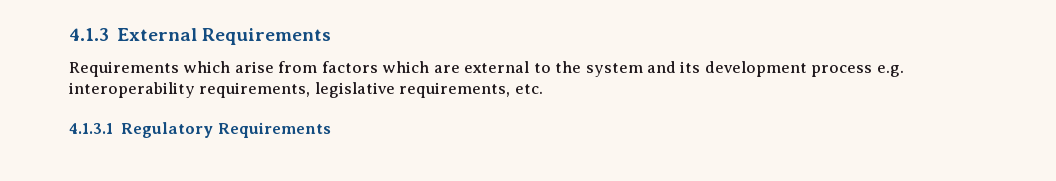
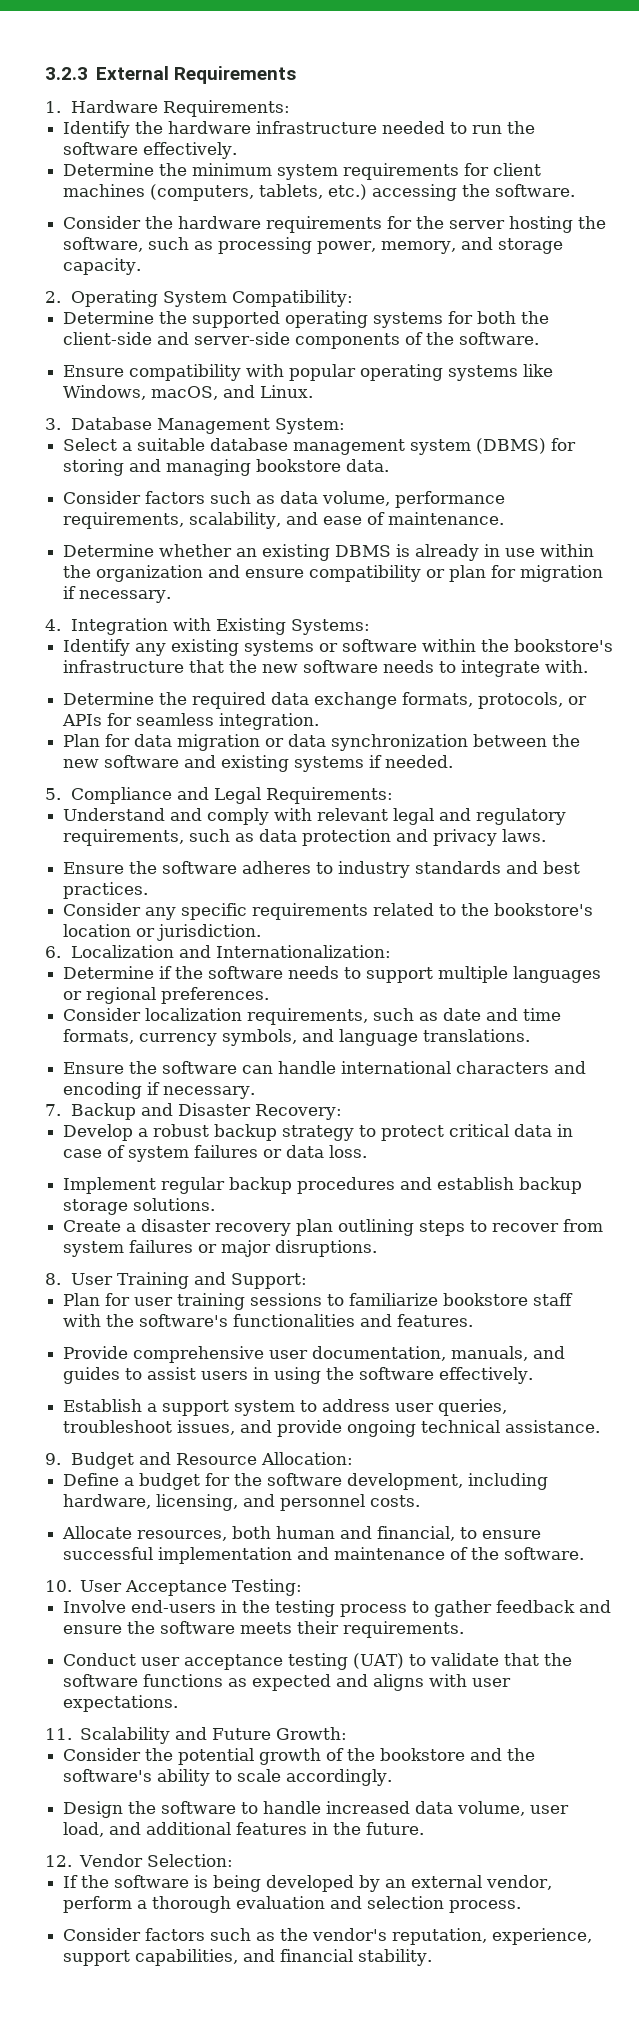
- 4.1.3 External Requirements
+ 3.2.3 External Requirements
- Requirements which arise from factors which are external to the system and its development process e.g. interoperability requirements, legislative requirements, etc.
- 4.1.3.1 Regulatory Requirements
+ 1. Hardware Requirements:
+ Identify the hardware infrastructure needed to run the software effectively.
+ Determine the minimum system requirements for client machines (computers, tablets, etc.) accessing the software.
+ Consider the hardware requirements for the server hosting the software, such as processing power, memory, and storage capacity.
+ 2. Operating System Compatibility:
+ Determine the supported operating systems for both the client-side and server-side components of the software.
+ Ensure compatibility with popular operating systems like Windows, macOS, and Linux.
+ 3. Database Management System:
+ Select a suitable database management system (DBMS) for storing and managing bookstore data.
+ Consider factors such as data volume, performance requirements, scalability, and ease of maintenance.
+ Determine whether an existing DBMS is already in use within the organization and ensure compatibility or plan for migration if necessary.
+ 4. Integration with Existing Systems:
+ Identify any existing systems or software within the bookstore's infrastructure that the new software needs to integrate with.
+ Determine the required data exchange formats, protocols, or APIs for seamless integration.
+ Plan for data migration or data synchronization between the new software and existing systems if needed.
+ 5. Compliance and Legal Requirements:
+ Understand and comply with relevant legal and regulatory requirements, such as data protection and privacy laws.
+ Ensure the software adheres to industry standards and best practices.
+ Consider any specific requirements related to the bookstore's location or jurisdiction.
+ 6. Localization and Internationalization:
+ Determine if the software needs to support multiple languages or regional preferences.
+ Consider localization requirements, such as date and time formats, currency symbols, and language translations.
+ Ensure the software can handle international characters and encoding if necessary.
+ 7. Backup and Disaster Recovery:
+ Develop a robust backup strategy to protect critical data in case of system failures or data loss.
+ Implement regular backup procedures and establish backup storage solutions.
+ Create a disaster recovery plan outlining steps to recover from system failures or major disruptions.
+ 8. User Training and Support:
+ Plan for user training sessions to familiarize bookstore staff with the software's functionalities and features.
+ Provide comprehensive user documentation, manuals, and guides to assist users in using the software effectively.
+ Establish a support system to address user queries, troubleshoot issues, and provide ongoing technical assistance.
+ 9. Budget and Resource Allocation:
+ Define a budget for the software development, including hardware, licensing, and personnel costs.
+ Allocate resources, both human and financial, to ensure successful implementation and maintenance of the software.
+ 10. User Acceptance Testing:
+ Involve end-users in the testing process to gather feedback and ensure the software meets their requirements.
+ Conduct user acceptance testing (UAT) to validate that the software functions as expected and aligns with user expectations.
+ 11. Scalability and Future Growth:
+ Consider the potential growth of the bookstore and the software's ability to scale accordingly.
+ Design the software to handle increased data volume, user load, and additional features in the future.
+ 12. Vendor Selection:
+ If the software is being developed by an external vendor, perform a thorough evaluation and selection process.
+ Consider factors such as the vendor's reputation, experience, support capabilities, and financial stability.

